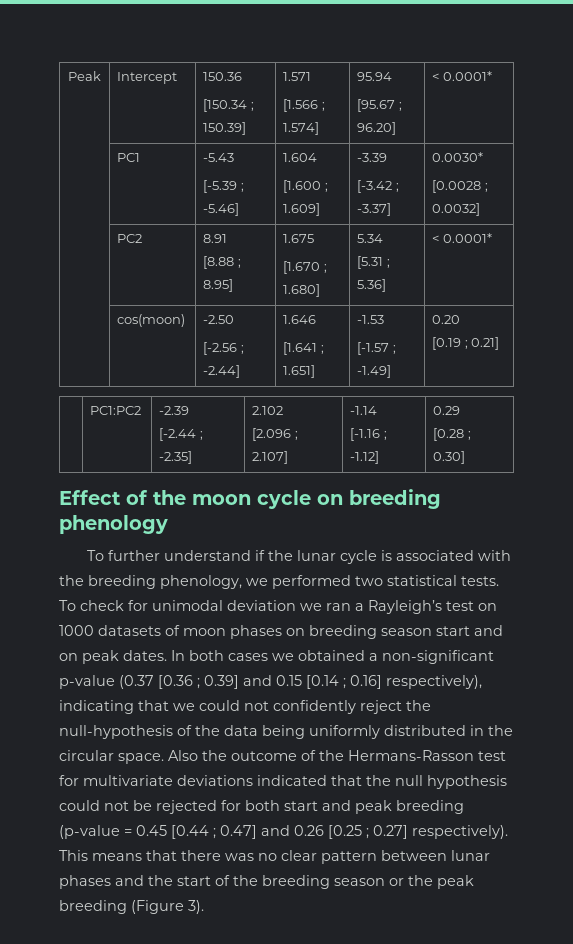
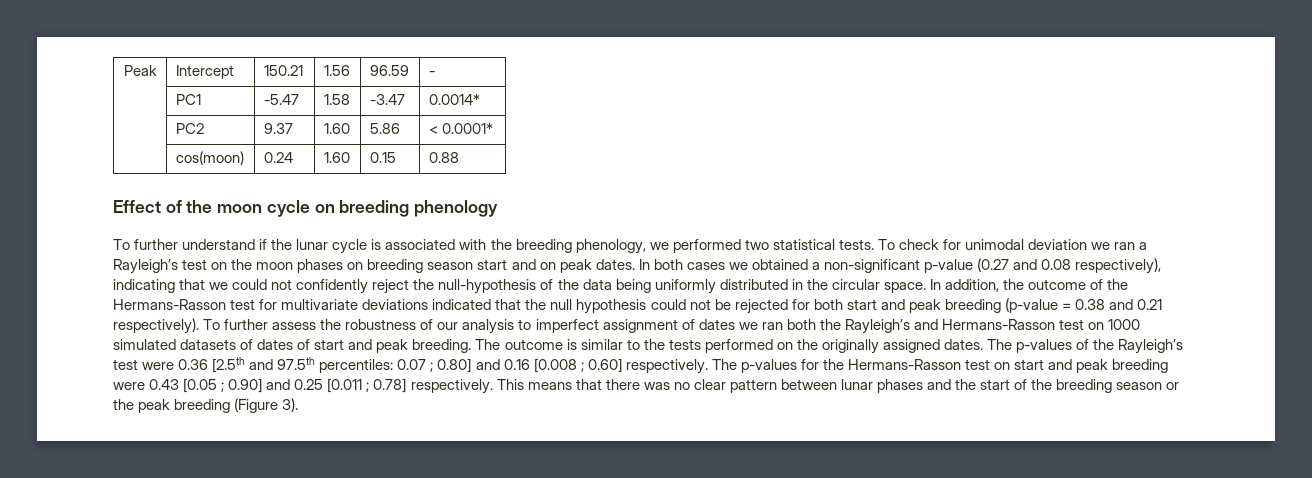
- Peak | Intercept | 150.36
- [150.34 ; 150.39] | 1.571
- [1.566 ; 1.574] | 95.94
- [95.67 ; 96.20] | < 0.0001*
- | PC1 | -5.43
- [-5.39 ; -5.46] | 1.604
- [1.600 ; 1.609] | -3.39
- [-3.42 ; -3.37] | 0.0030*
- [0.0028 ; 0.0032]
- | PC2 | 8.91
- [8.88 ; 8.95] | 1.675
- [1.670 ; 1.680] | 5.34
- [5.31 ; 5.36] | < 0.0001*
- | cos(moon) | -2.50
- [-2.56 ; -2.44] | 1.646
- [1.641 ; 1.651] | -1.53
- [-1.57 ; -1.49] | 0.20
- [0.19 ; 0.21]
- | PC1:PC2 | -2.39
- [-2.44 ; -2.35] | 2.102
- [2.096 ; 2.107] | -1.14
- [-1.16 ; -1.12] | 0.29
- [0.28 ; 0.30]
+ Peak | Intercept | 150.21 | 1.56 | 96.59 | -
+ | PC1 | -5.47 | 1.58 | -3.47 | 0.0014*
+ | PC2 | 9.37 | 1.60 | 5.86 | < 0.0001*
+ | cos(moon) | 0.24 | 1.60 | 0.15 | 0.88
- To check for unimodal deviation we ran a Rayleigh’s test on 1000 datasets of moon phases on breeding season start and on peak dates.
+ To check for unimodal deviation we ran a Rayleigh’s test on the moon phases on breeding season start and on peak dates.
- In both cases we obtained a non-significant p-value (0.37 [0.36 ; 0.39] and 0.15 [0.14 ; 0.16] respectively), indicating that we could not confidently reject the null-hypothesis of the data being uniformly distributed in the circular space.
+ In both cases we obtained a non-significant p-value (0.27 and 0.08 respectively), indicating that we could not confidently reject the null-hypothesis of the data being uniformly distributed in the circular space.
- Also the outcome of the Hermans-Rasson test for multivariate deviations indicated that the null hypothesis could not be rejected for both start and peak breeding (p-value = 0.45 [0.44 ; 0.47] and 0.26 [0.25 ; 0.27] respectively).
+ In addition, the outcome of the Hermans-Rasson test for multivariate deviations indicated that the null hypothesis could not be rejected for both start and peak breeding (p-value = 0.38 and 0.21 respectively). To further assess the robustness of our analysis to imperfect assignment of dates we ran both the Rayleigh’s and Hermans-Rasson test on 1000 simulated datasets of dates of start and peak breeding. The outcome is similar to the tests performed on the originally assigned dates. The p-values of the Rayleigh’s test were 0.36 [2.5th and 97.5th percentiles: 0.07 ; 0.80] and 0.16 [0.008 ; 0.60] respectively. The p-values for the Hermans-Rasson test on start and peak breeding were 0.43 [0.05 ; 0.90] and 0.25 [0.011 ; 0.78] respectively.

